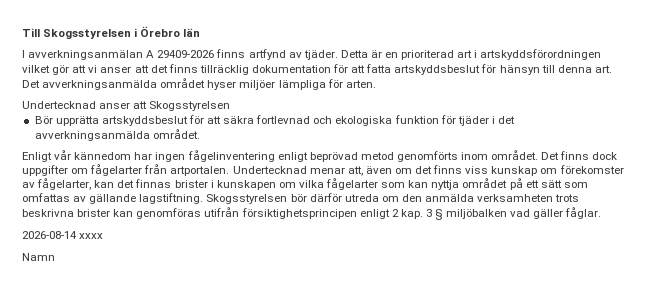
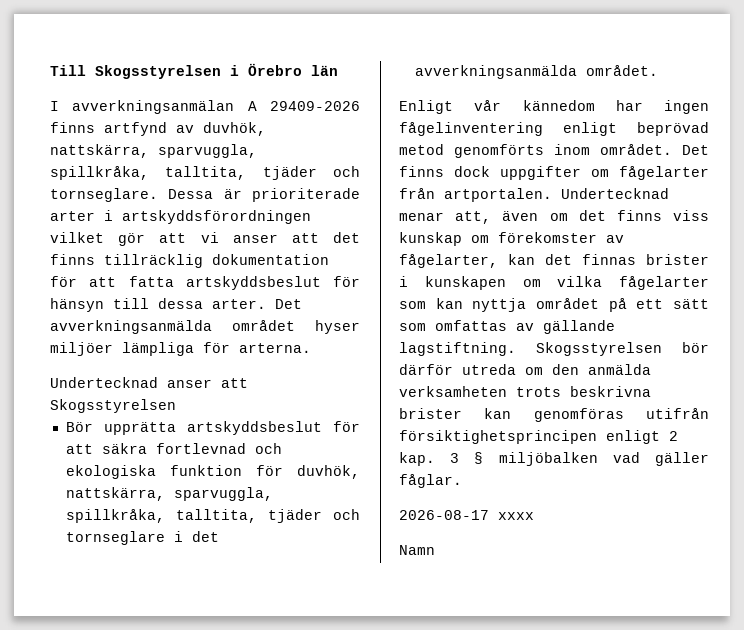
- I avverkningsanmälan A 29409-2026 finns artfynd av tjäder. Detta är en prioriterad art i artskyddsförordningen vilket gör att vi anser att det finns tillräcklig dokumentation för att fatta artskyddsbeslut för hänsyn till denna art. Det avverkningsanmälda området hyser miljöer lämpliga för arten.
+ I avverkningsanmälan A 29409-2026 finns artfynd av duvhök, nattskärra, sparvuggla, spillkråka, talltita, tjäder och tornseglare. Dessa är prioriterade arter i artskyddsförordningen vilket gör att vi anser att det finns tillräcklig dokumentation för att fatta artskyddsbeslut för hänsyn till dessa arter. Det avverkningsanmälda området hyser miljöer lämpliga för arterna.
- Bör upprätta artskyddsbeslut för att säkra fortlevnad och ekologiska funktion för tjäder i det avverkningsanmälda området.
+ Bör upprätta artskyddsbeslut för att säkra fortlevnad och ekologiska funktion för duvhök, nattskärra, sparvuggla, spillkråka, talltita, tjäder och tornseglare i det avverkningsanmälda området.
- 2026-08-14 xxxx
+ 2026-08-17 xxxx

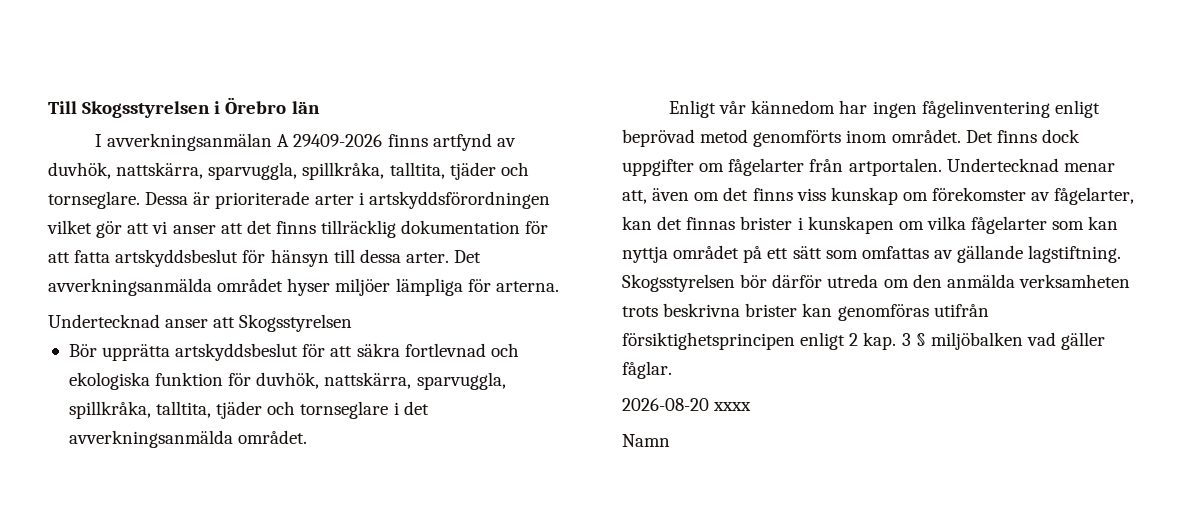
- 2026-08-17 xxxx
+ 2026-08-20 xxxx

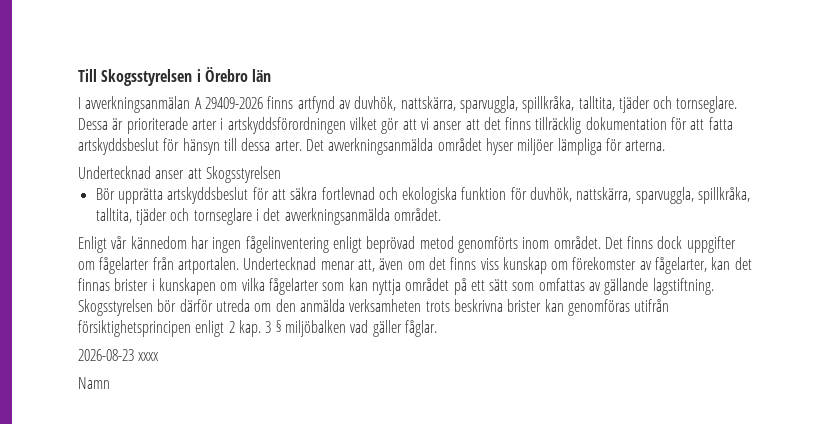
- 2026-08-20 xxxx
+ 2026-08-23 xxxx

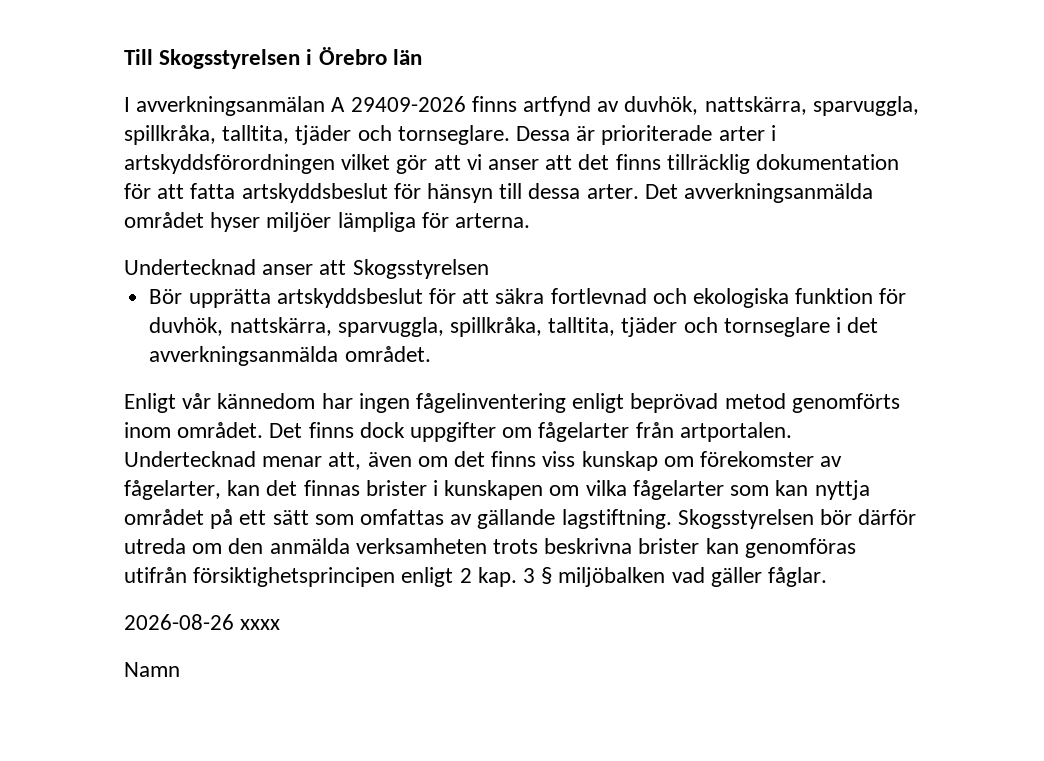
- 2026-08-23 xxxx
+ 2026-08-26 xxxx

